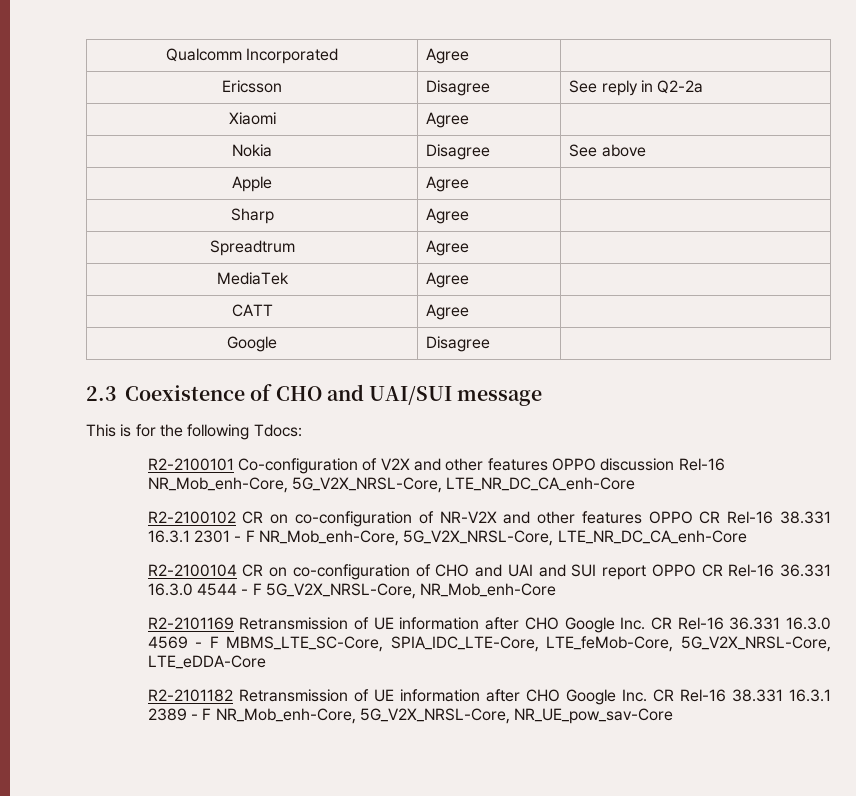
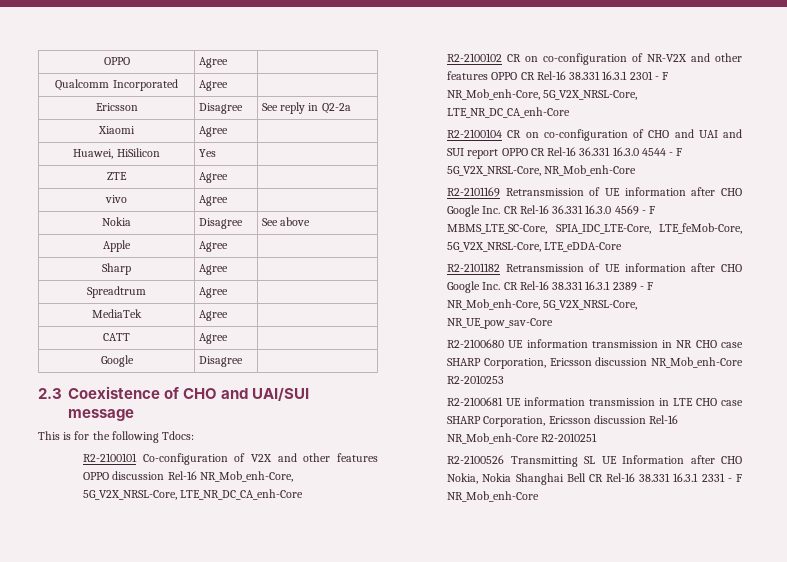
+ OPPO | Agree |
+ Huawei, HiSilicon | Yes |
+ ZTE | Agree |
+ vivo | Agree |
+ R2-2100680 UE information transmission in NR CHO case SHARP Corporation, Ericsson discussion NR_Mob_enh-Core R2-2010253
+ R2-2100681 UE information transmission in LTE CHO case SHARP Corporation, Ericsson discussion Rel-16 NR_Mob_enh-Core R2-2010251
+ R2-2100526 Transmitting SL UE Information after CHO Nokia, Nokia Shanghai Bell CR Rel-16 38.331 16.3.1 2331 - F NR_Mob_enh-Core

